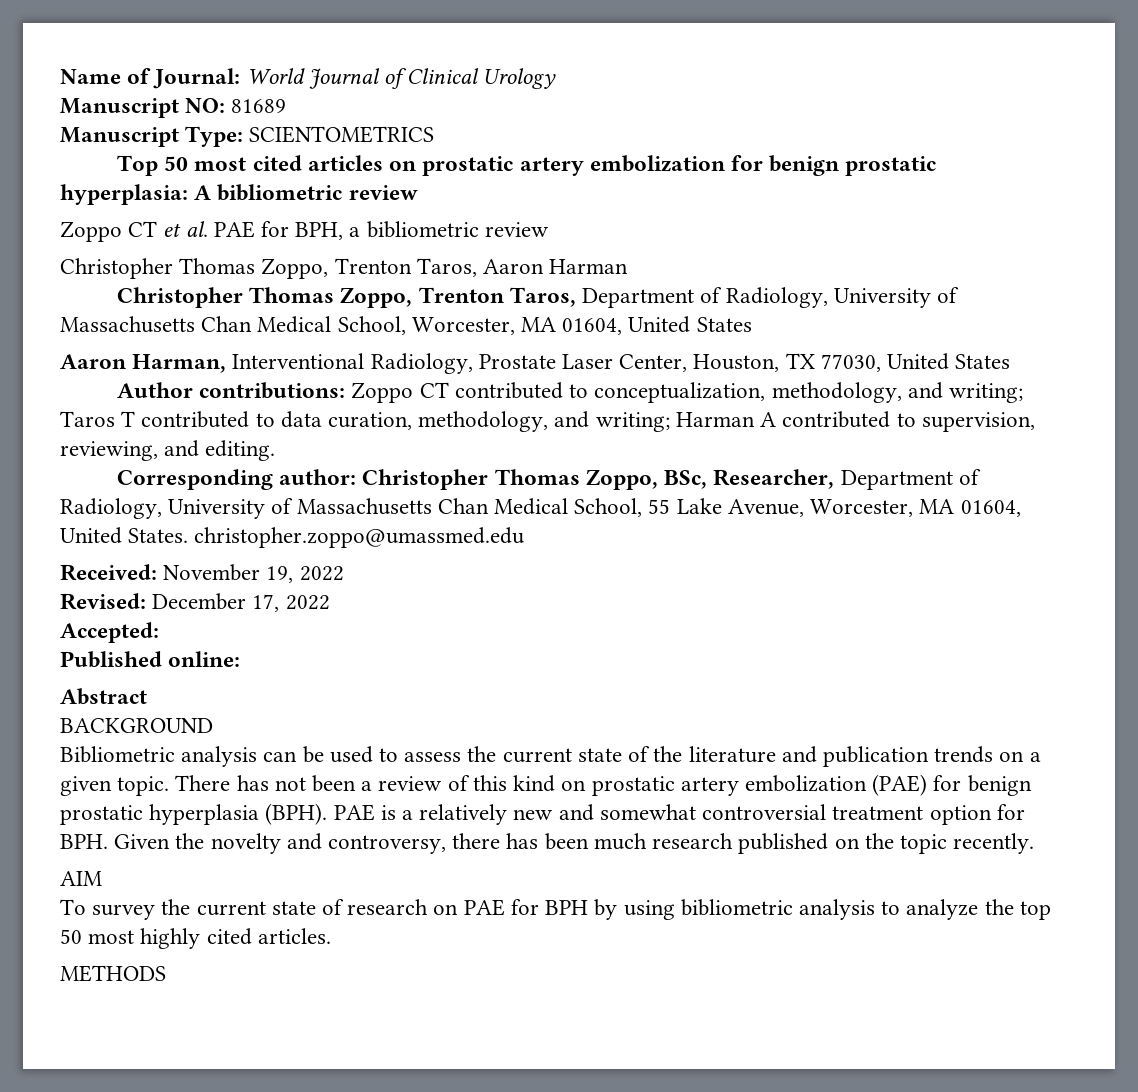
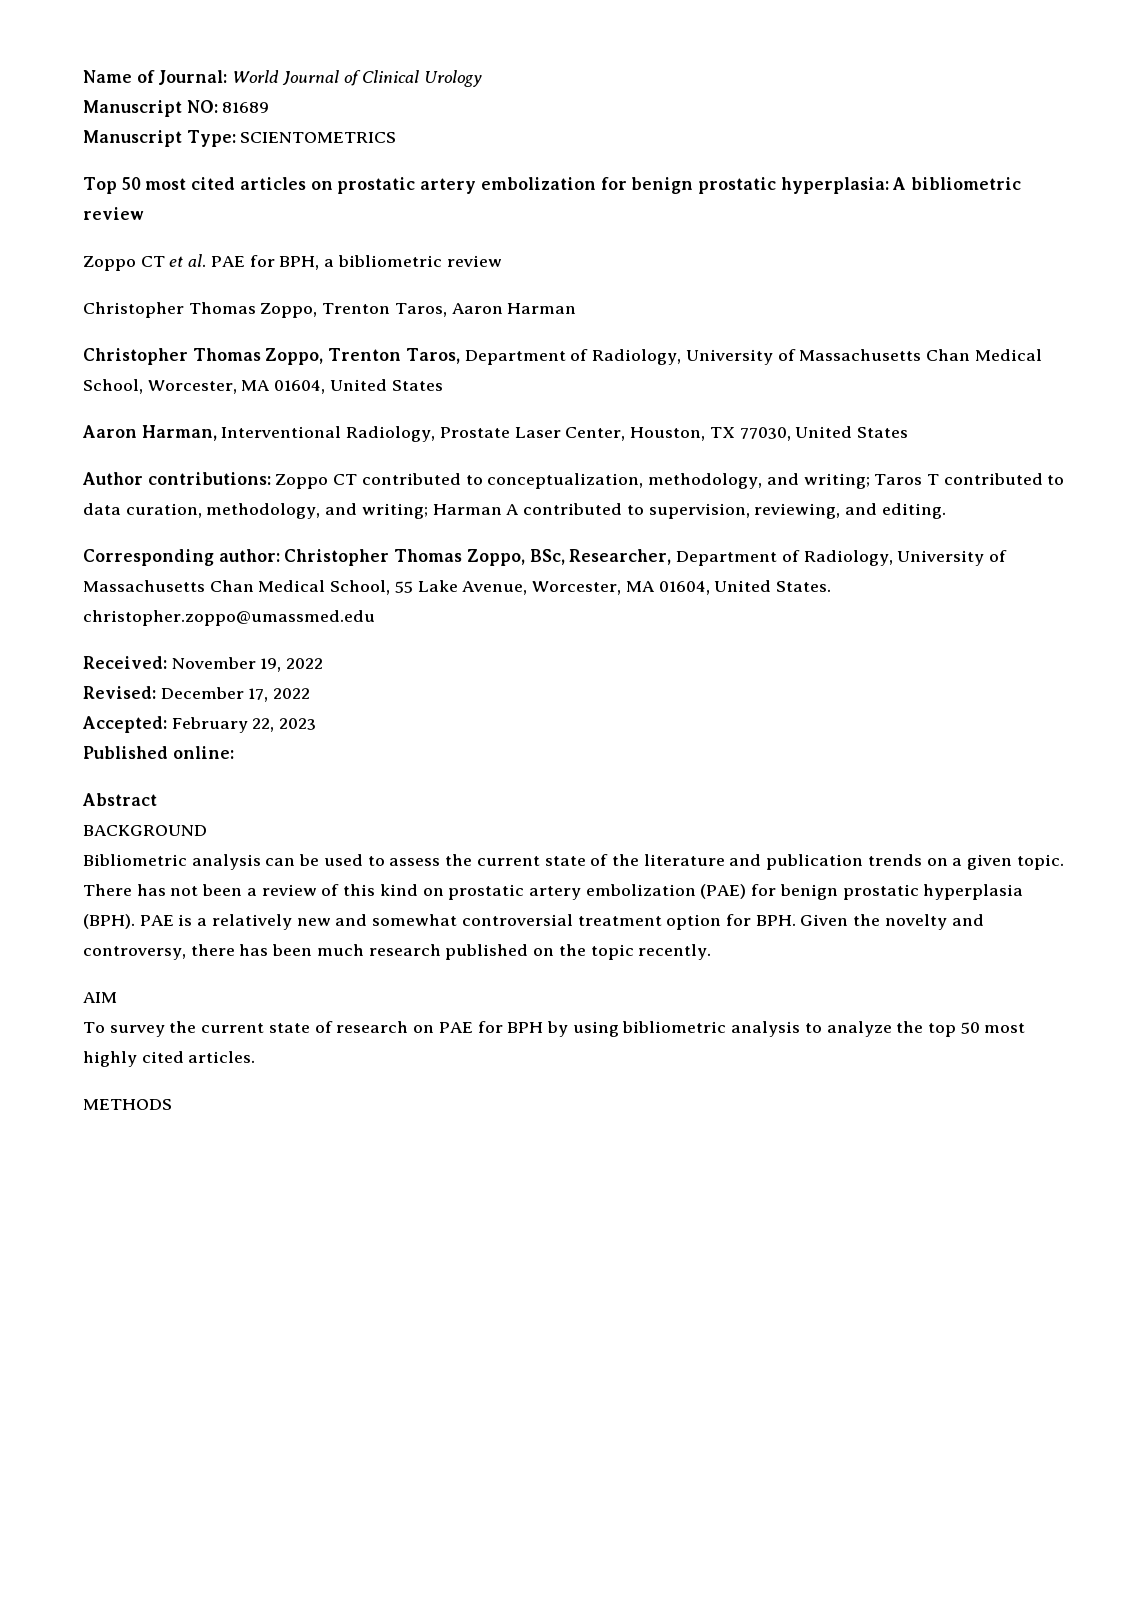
- Accepted:
+ Accepted: February 22, 2023

